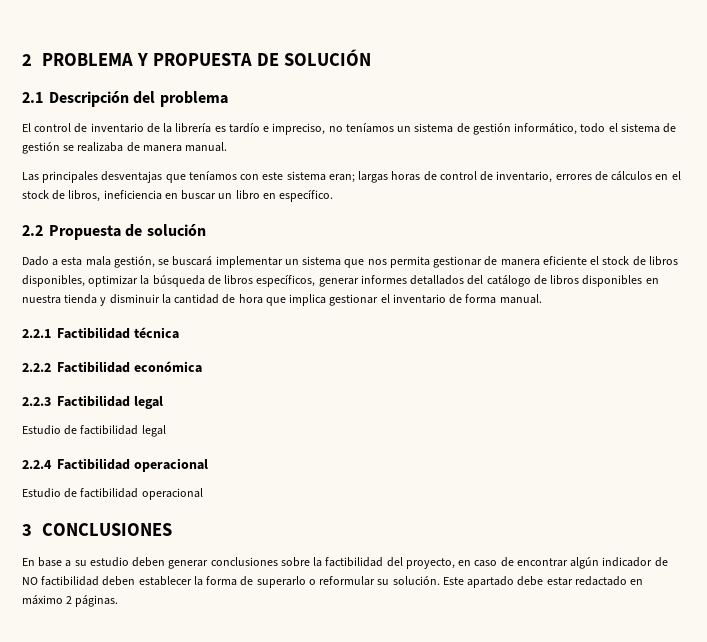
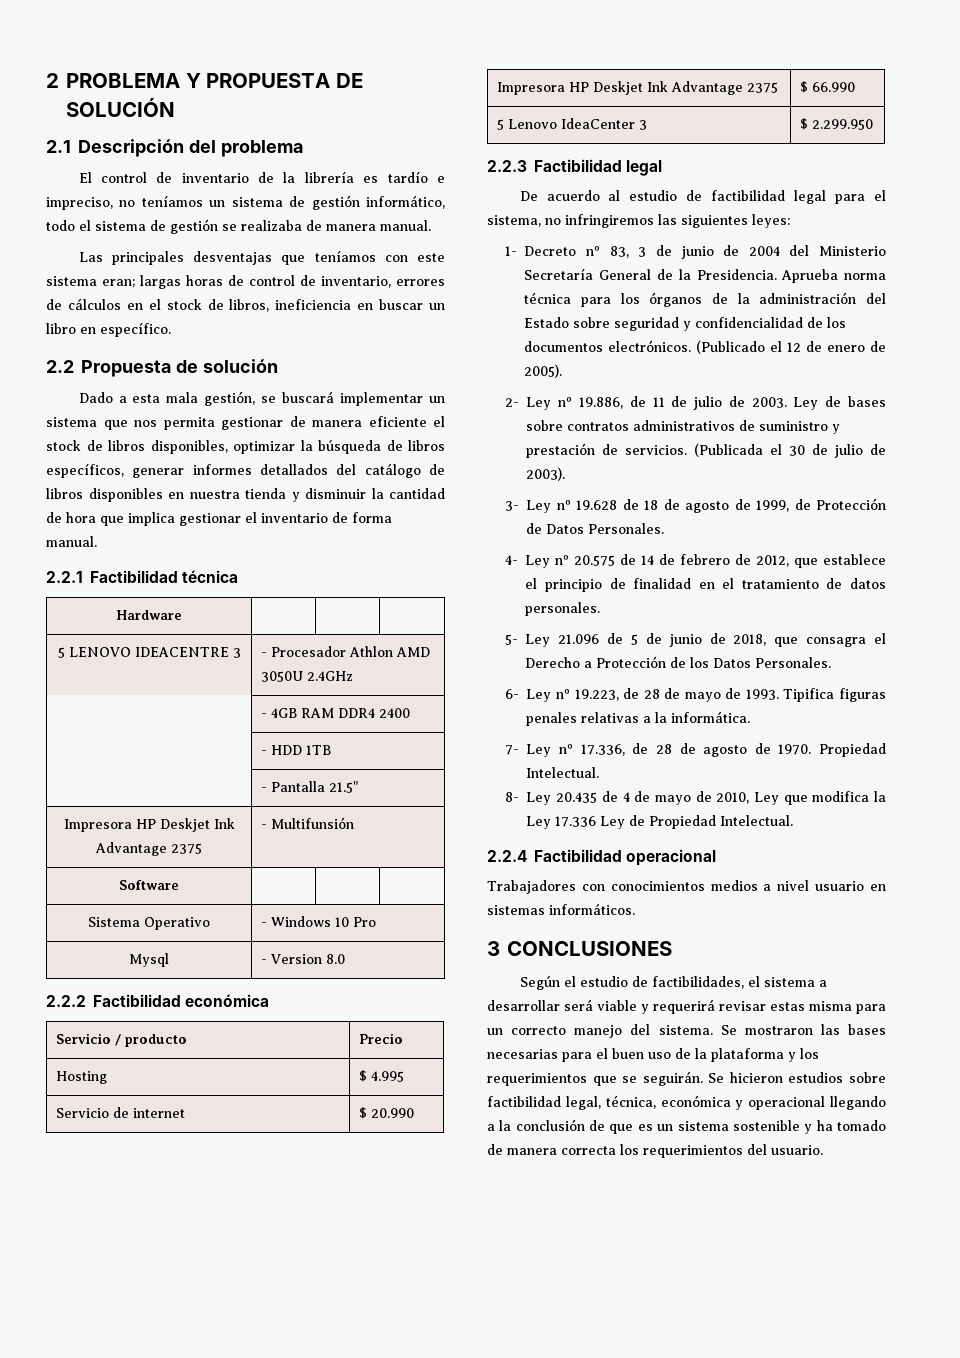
+ Hardware | | |
+ 5 LENOVO IDEACENTRE 3 | - Procesador Athlon AMD 3050U 2.4GHz
+ | - 4GB RAM DDR4 2400
+ | - HDD 1TB
+ | - Pantalla 21.5"
+ Impresora HP Deskjet Ink Advantage 2375 | - Multifunsión
+ Software | | |
+ Sistema Operativo | - Windows 10 Pro
+ Mysql | - Version 8.0
  2.2.2 Factibilidad económica
+ Servicio / producto | Precio
+ Hosting | $ 4.995
+ Servicio de internet | $ 20.990
+ Impresora HP Deskjet Ink Advantage 2375 | $ 66.990
+ 5 Lenovo IdeaCenter 3 | $ 2.299.950
- Estudio de factibilidad legal
+ De acuerdo al estudio de factibilidad legal para el sistema, no infringiremos las siguientes leyes:
+ 1- Decreto nº 83, 3 de junio de 2004 del Ministerio Secretaría General de la Presidencia. Aprueba norma técnica para los órganos de la administración del Estado sobre seguridad y confidencialidad de los documentos electrónicos. (Publicado el 12 de enero de 2005).
+ 2- Ley nº 19.886, de 11 de julio de 2003. Ley de bases sobre contratos administrativos de suministro y prestación de servicios. (Publicada el 30 de julio de 2003).
+ 3- Ley nº 19.628 de 18 de agosto de 1999, de Protección de Datos Personales.
+ 4- Ley nº 20.575 de 14 de febrero de 2012, que establece el principio de finalidad en el tratamiento de datos personales.
+ 5- Ley 21.096 de 5 de junio de 2018, que consagra el Derecho a Protección de los Datos Personales.
+ 6- Ley nº 19.223, de 28 de mayo de 1993. Tipifica figuras penales relativas a la informática.
+ 7- Ley nº 17.336, de 28 de agosto de 1970. Propiedad Intelectual.
+ 8- Ley 20.435 de 4 de mayo de 2010, Ley que modifica la Ley 17.336 Ley de Propiedad Intelectual.
  2.2.4 Factibilidad operacional
- Estudio de factibilidad operacional
+ Trabajadores con conocimientos medios a nivel usuario en sistemas informáticos.
  3 CONCLUSIONES
- En base a su estudio deben generar conclusiones sobre la factibilidad del proyecto, en caso de encontrar algún indicador de NO factibilidad deben establecer la forma de superarlo o reformular su solución. Este apartado debe estar redactado en máximo 2 páginas.
+ Según el estudio de factibilidades, el sistema a desarrollar será viable y requerirá revisar estas misma para un correcto manejo del sistema. Se mostraron las bases necesarias para el buen uso de la plataforma y los requerimientos que se seguirán. Se hicieron estudios sobre factibilidad legal, técnica, económica y operacional llegando a la conclusión de que es un sistema sostenible y ha tomado de manera correcta los requerimientos del usuario.

